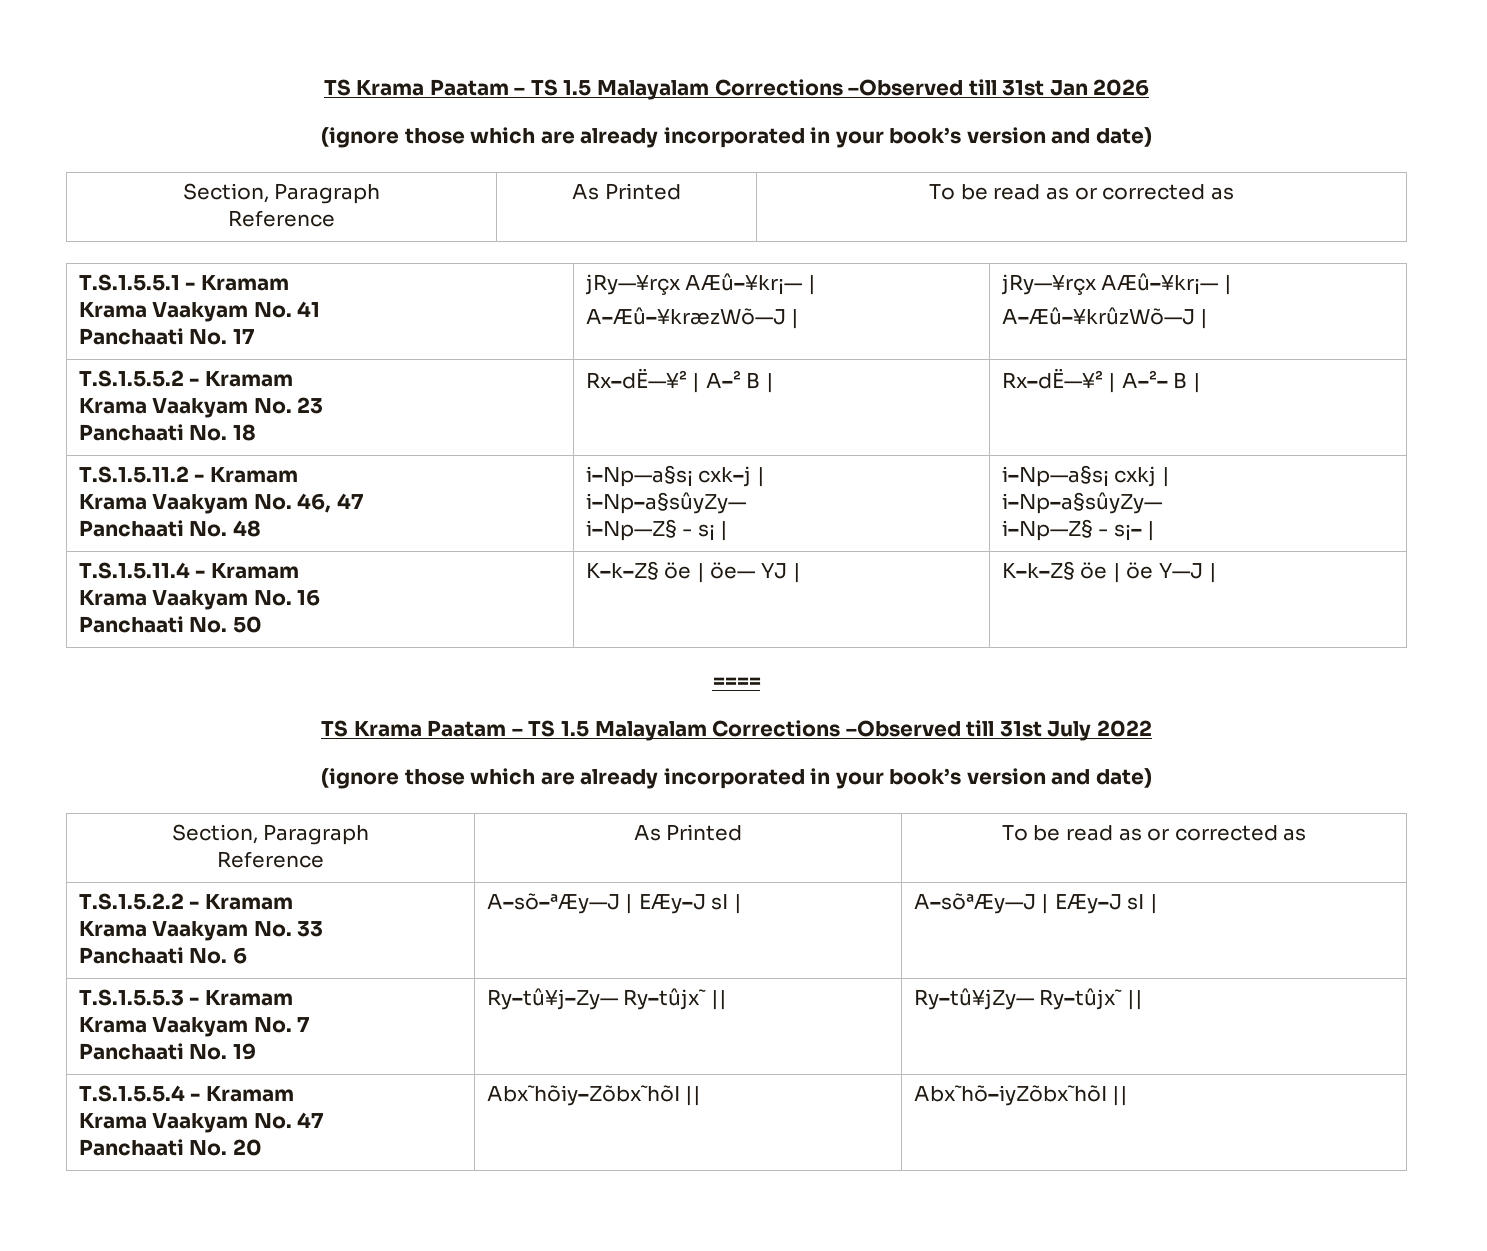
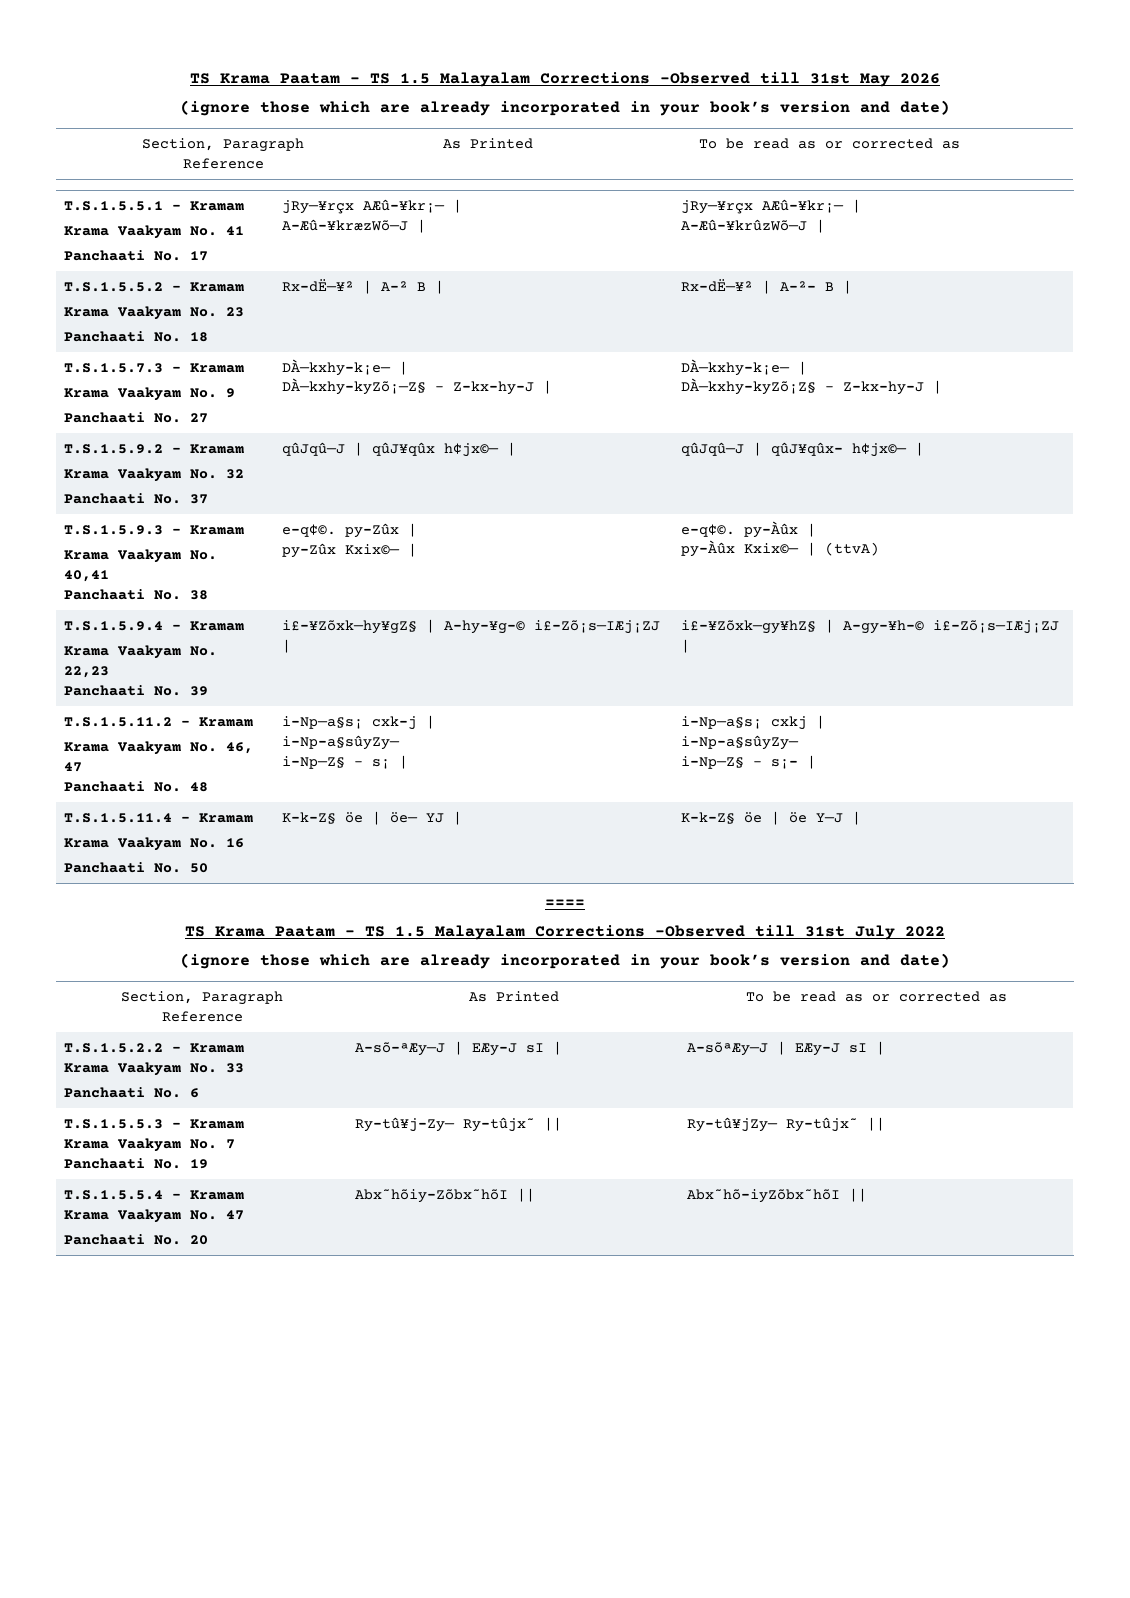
- TS Krama Paatam – TS 1.5 Malayalam Corrections –Observed till 31st Jan 2026
+ TS Krama Paatam – TS 1.5 Malayalam Corrections –Observed till 31st May 2026
+ T.S.1.5.7.3 - Kramam
+ Krama Vaakyam No. 9
+ Panchaati No. 27 | DÀ—kxhy–k¡e— |
+ DÀ—kxhy–kyZõ¡—Z§ - Z–kx–hy–J | | DÀ—kxhy–k¡e— |
+ DÀ—kxhy–kyZõ¡Z§ - Z–kx–hy–J |
+ T.S.1.5.9.2 - Kramam
+ Krama Vaakyam No. 32
+ Panchaati No. 37 | qûJqû—J | qûJ¥qûx h¢jx©— | | qûJqû—J | qûJ¥qûx– h¢jx©— |
+ T.S.1.5.9.3 - Kramam
+ Krama Vaakyam No. 40,41
+ Panchaati No. 38 | e–q¢©. py–Zûx |
+ py–Zûx Kxix©— | | e–q¢©. py–Àûx |
+ py–Àûx Kxix©— | (ttvA)
+ T.S.1.5.9.4 - Kramam
+ Krama Vaakyam No. 22,23
+ Panchaati No. 39 | i£–¥Zõxk—hy¥gZ§ | A–hy–¥g–© i£–Zõ¡s—IÆj¡ZJ | | i£–¥Zõxk—gy¥hZ§ | A–gy–¥h–© i£–Zõ¡s—IÆj¡ZJ |

